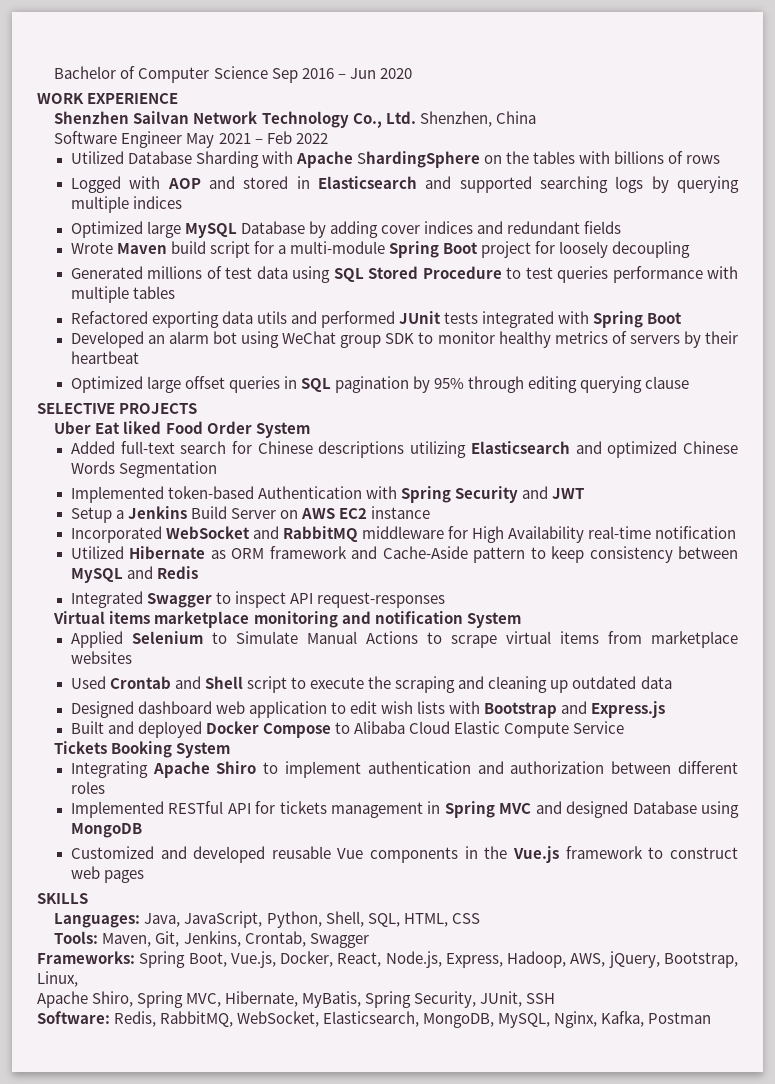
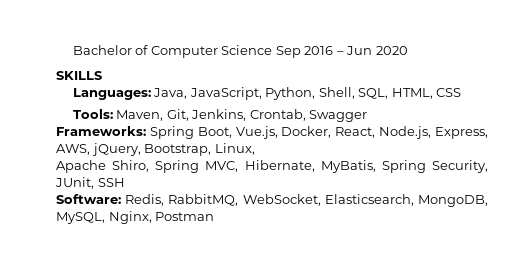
- WORK EXPERIENCE
- Shenzhen Sailvan Network Technology Co., Ltd. Shenzhen, China
- Software Engineer May 2021 – Feb 2022
- Utilized Database Sharding with Apache ShardingSphere on the tables with billions of rows
- Logged with AOP and stored in Elasticsearch and supported searching logs by querying multiple indices
- Optimized large MySQL Database by adding cover indices and redundant fields
- Wrote Maven build script for a multi-module Spring Boot project for loosely decoupling
- Generated millions of test data using SQL Stored Procedure to test queries performance with multiple tables
- Refactored exporting data utils and performed JUnit tests integrated with Spring Boot
- Developed an alarm bot using WeChat group SDK to monitor healthy metrics of servers by their heartbeat
- Optimized large offset queries in SQL pagination by 95% through editing querying clause
- SELECTIVE PROJECTS
- Uber Eat liked Food Order System
- Added full-text search for Chinese descriptions utilizing Elasticsearch and optimized Chinese Words Segmentation
- Implemented token-based Authentication with Spring Security and JWT
- Setup a Jenkins Build Server on AWS EC2 instance
- Incorporated WebSocket and RabbitMQ middleware for High Availability real-time notification
- Utilized Hibernate as ORM framework and Cache-Aside pattern to keep consistency between MySQL and Redis
- Integrated Swagger to inspect API request-responses
- Virtual items marketplace monitoring and notification System
- Applied Selenium to Simulate Manual Actions to scrape virtual items from marketplace websites
- Used Crontab and Shell script to execute the scraping and cleaning up outdated data
- Designed dashboard web application to edit wish lists with Bootstrap and Express.js
- Built and deployed Docker Compose to Alibaba Cloud Elastic Compute Service
- Tickets Booking System
- Integrating Apache Shiro to implement authentication and authorization between different roles
- Implemented RESTful API for tickets management in Spring MVC and designed Database using MongoDB
- Customized and developed reusable Vue components in the Vue.js framework to construct web pages
- Frameworks: Spring Boot, Vue.js, Docker, React, Node.js, Express, Hadoop, AWS, jQuery, Bootstrap, Linux,
+ Frameworks: Spring Boot, Vue.js, Docker, React, Node.js, Express, AWS, jQuery, Bootstrap, Linux,
- Software: Redis, RabbitMQ, WebSocket, Elasticsearch, MongoDB, MySQL, Nginx, Kafka, Postman
+ Software: Redis, RabbitMQ, WebSocket, Elasticsearch, MongoDB, MySQL, Nginx, Postman

